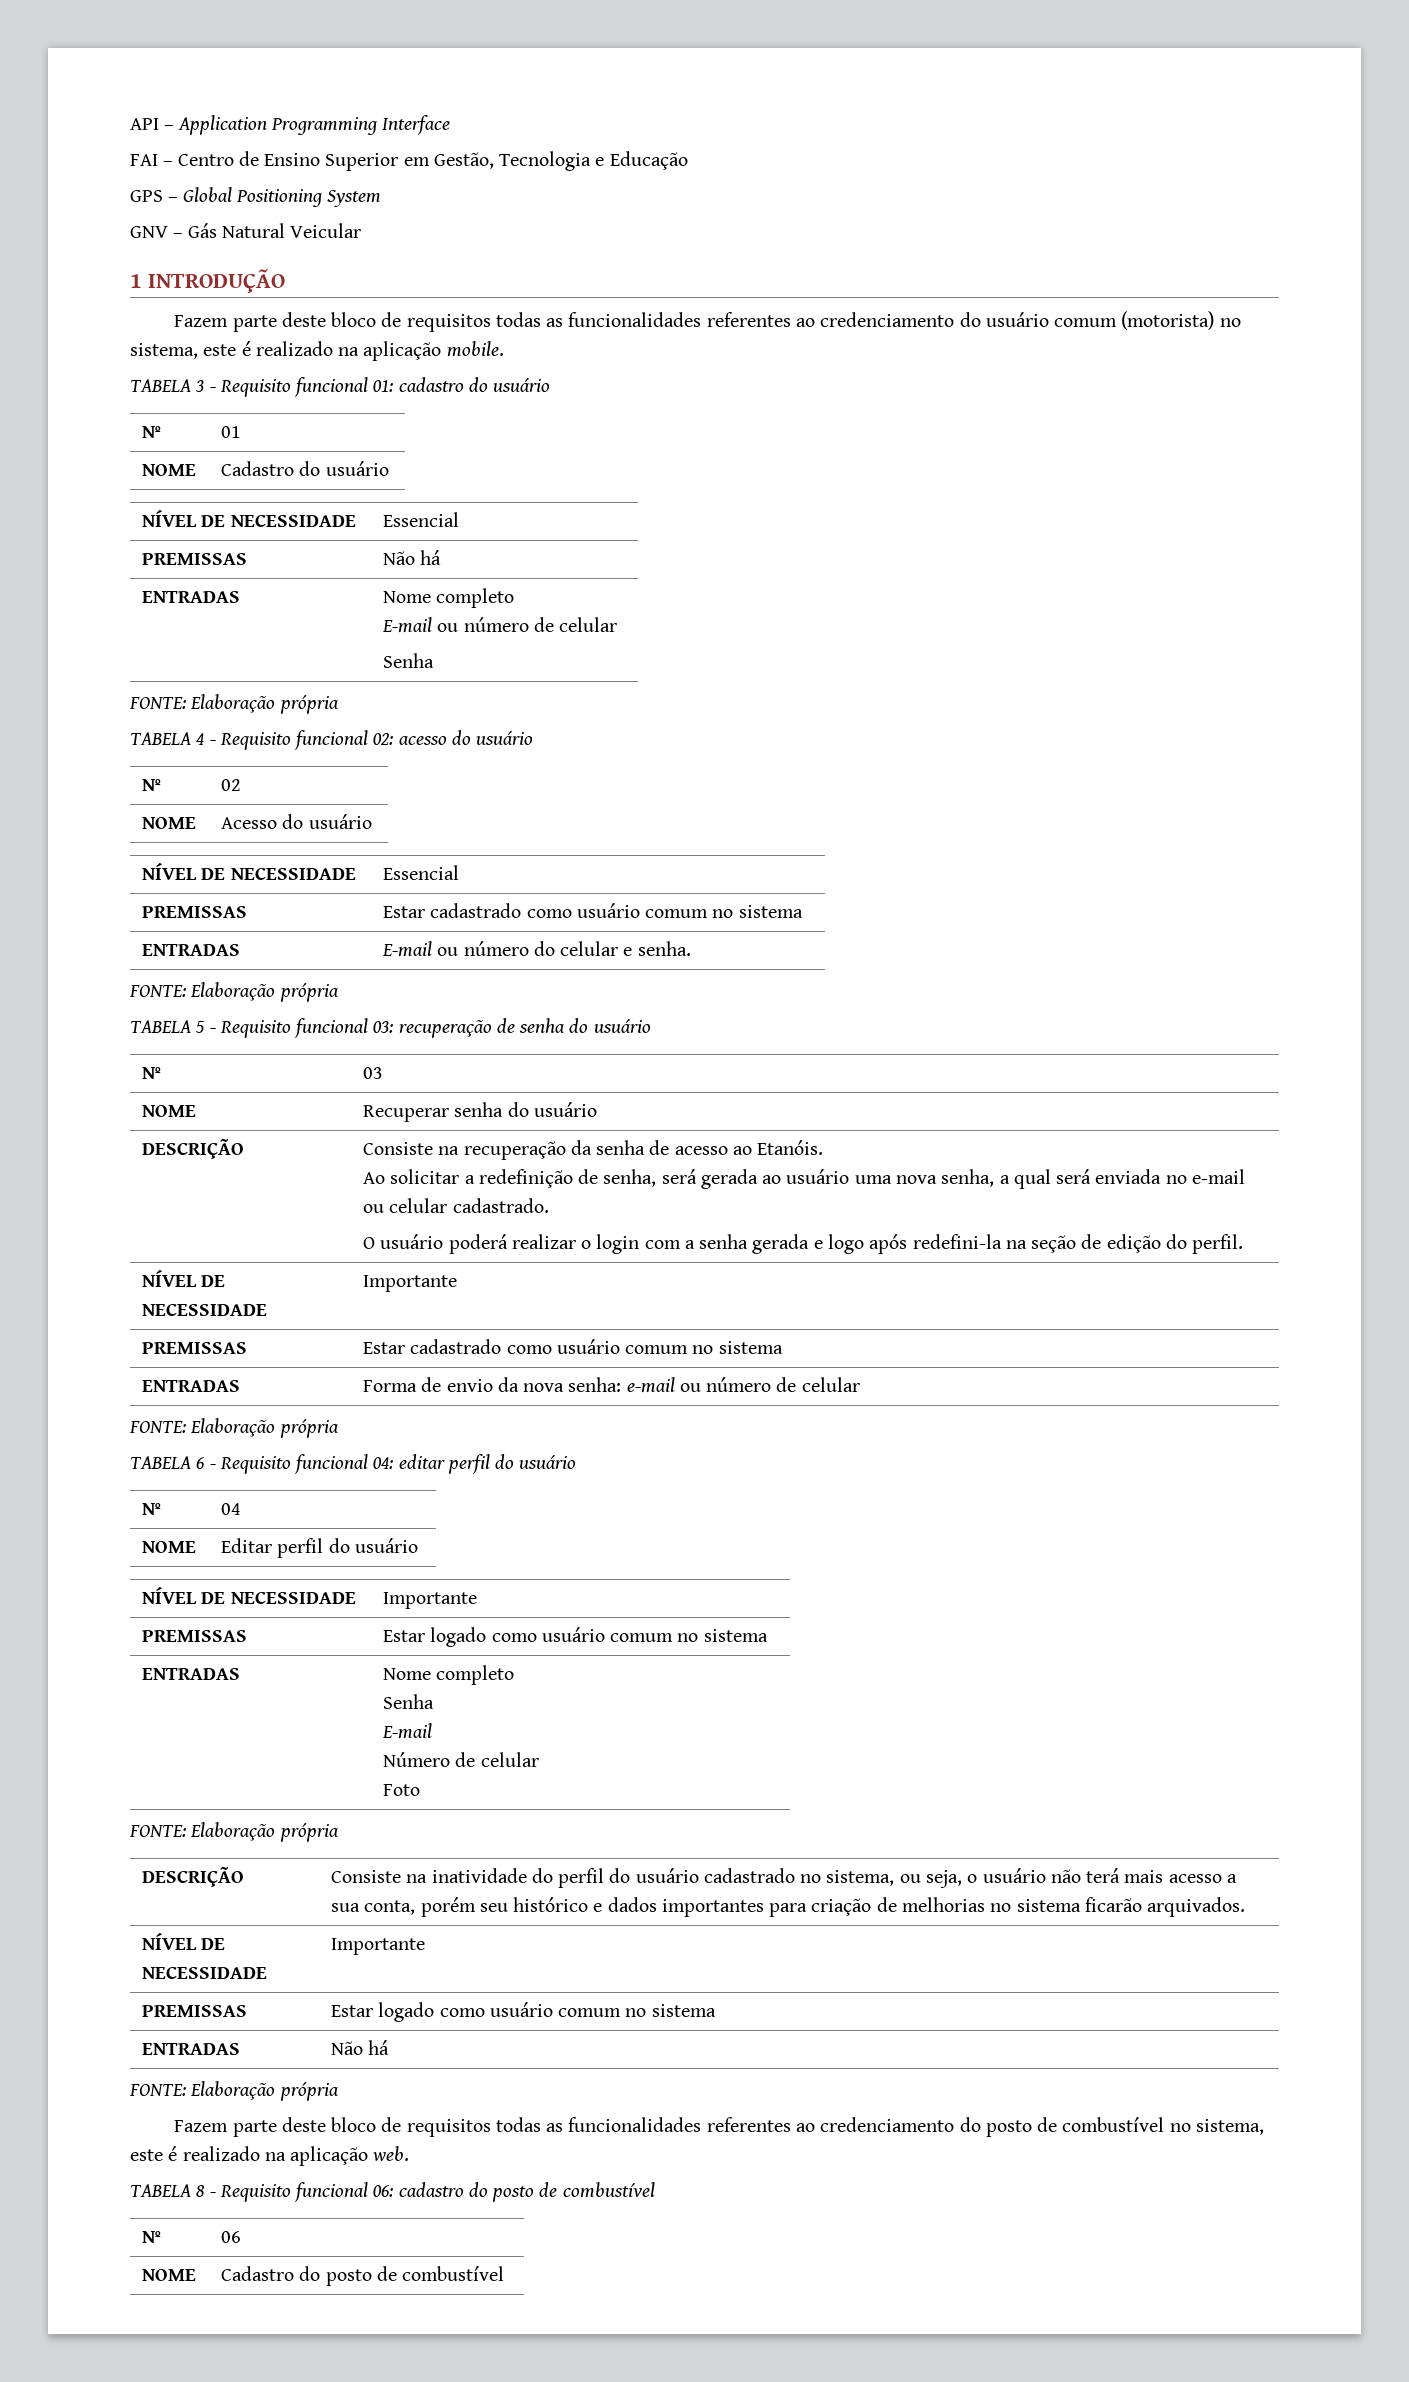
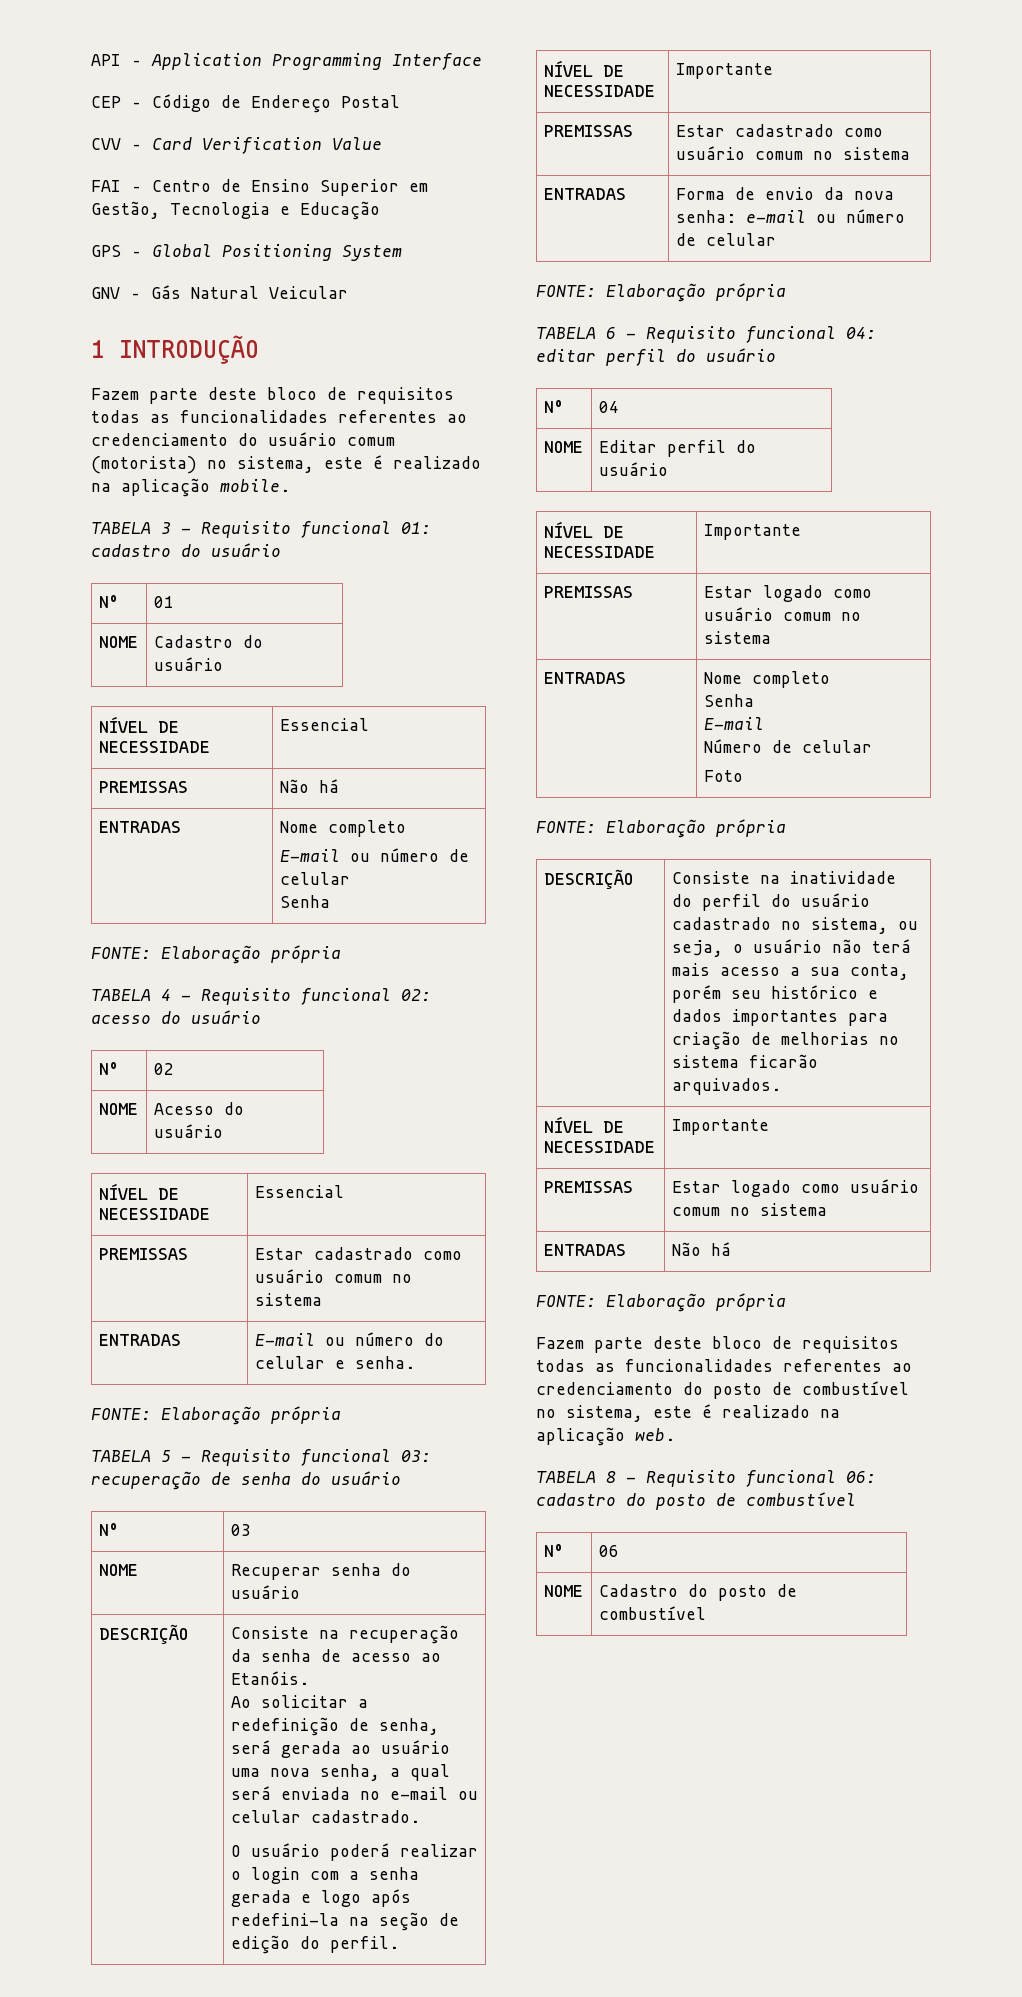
+ CEP – Código de Endereço Postal
+ CVV – Card Verification Value

